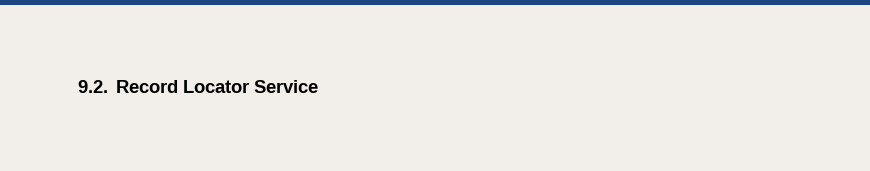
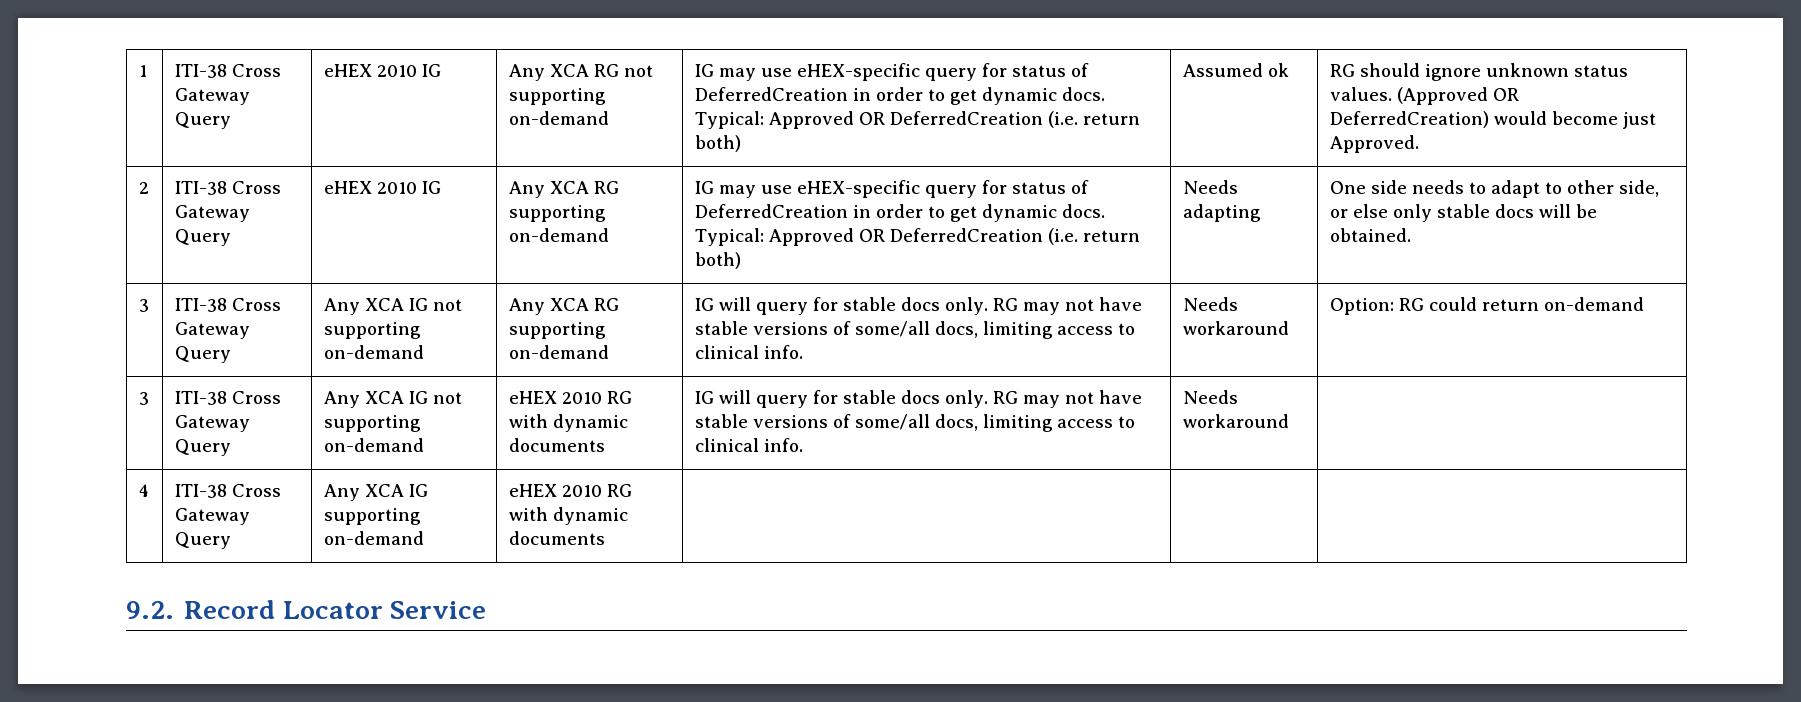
+ 1 | ITI-38 Cross Gateway Query | eHEX 2010 IG | Any XCA RG not supporting on-demand | IG may use eHEX-specific query for status of DeferredCreation in order to get dynamic docs. Typical: Approved OR DeferredCreation (i.e. return both) | Assumed ok | RG should ignore unknown status values. (Approved OR DeferredCreation) would become just Approved.
+ 2 | ITI-38 Cross Gateway Query | eHEX 2010 IG | Any XCA RG supporting on-demand | IG may use eHEX-specific query for status of DeferredCreation in order to get dynamic docs. Typical: Approved OR DeferredCreation (i.e. return both) | Needs adapting | One side needs to adapt to other side, or else only stable docs will be obtained.
+ 3 | ITI-38 Cross Gateway Query | Any XCA IG not supporting on-demand | Any XCA RG supporting on-demand | IG will query for stable docs only. RG may not have stable versions of some/all docs, limiting access to clinical info. | Needs workaround | Option: RG could return on-demand
+ 3 | ITI-38 Cross Gateway Query | Any XCA IG not supporting on-demand | eHEX 2010 RG with dynamic documents | IG will query for stable docs only. RG may not have stable versions of some/all docs, limiting access to clinical info. | Needs workaround |
+ 4 | ITI-38 Cross Gateway Query | Any XCA IG supporting on-demand | eHEX 2010 RG with dynamic documents | | |

